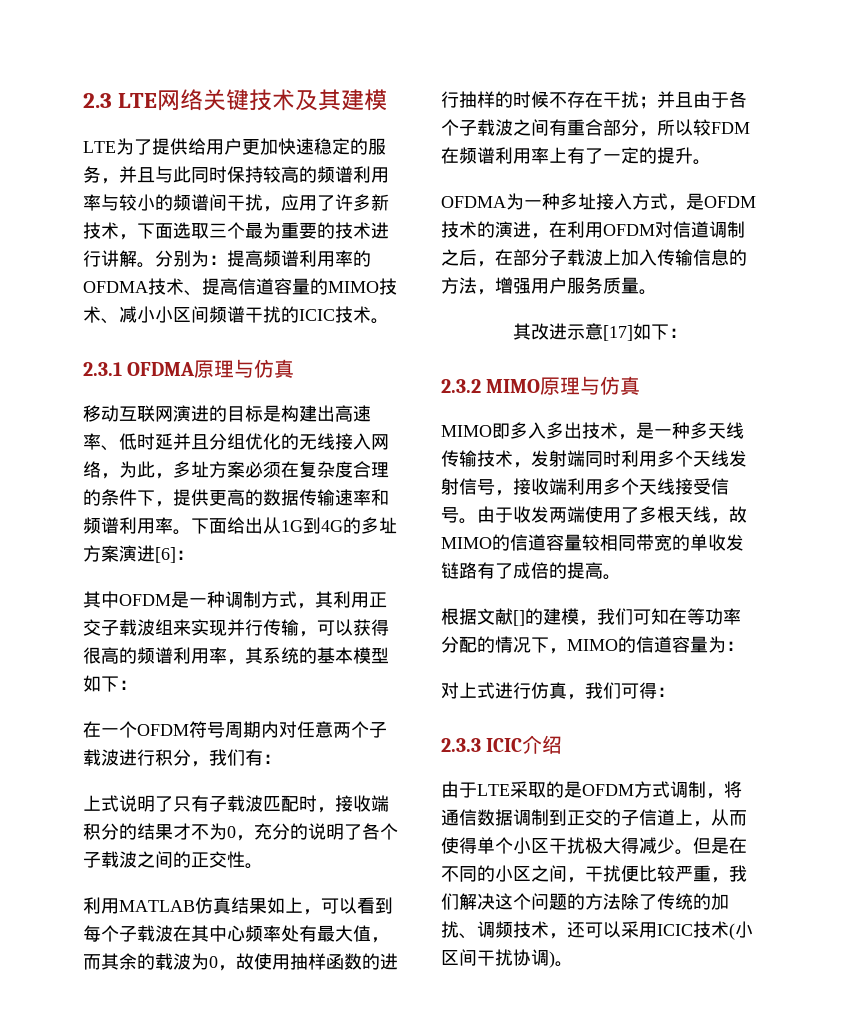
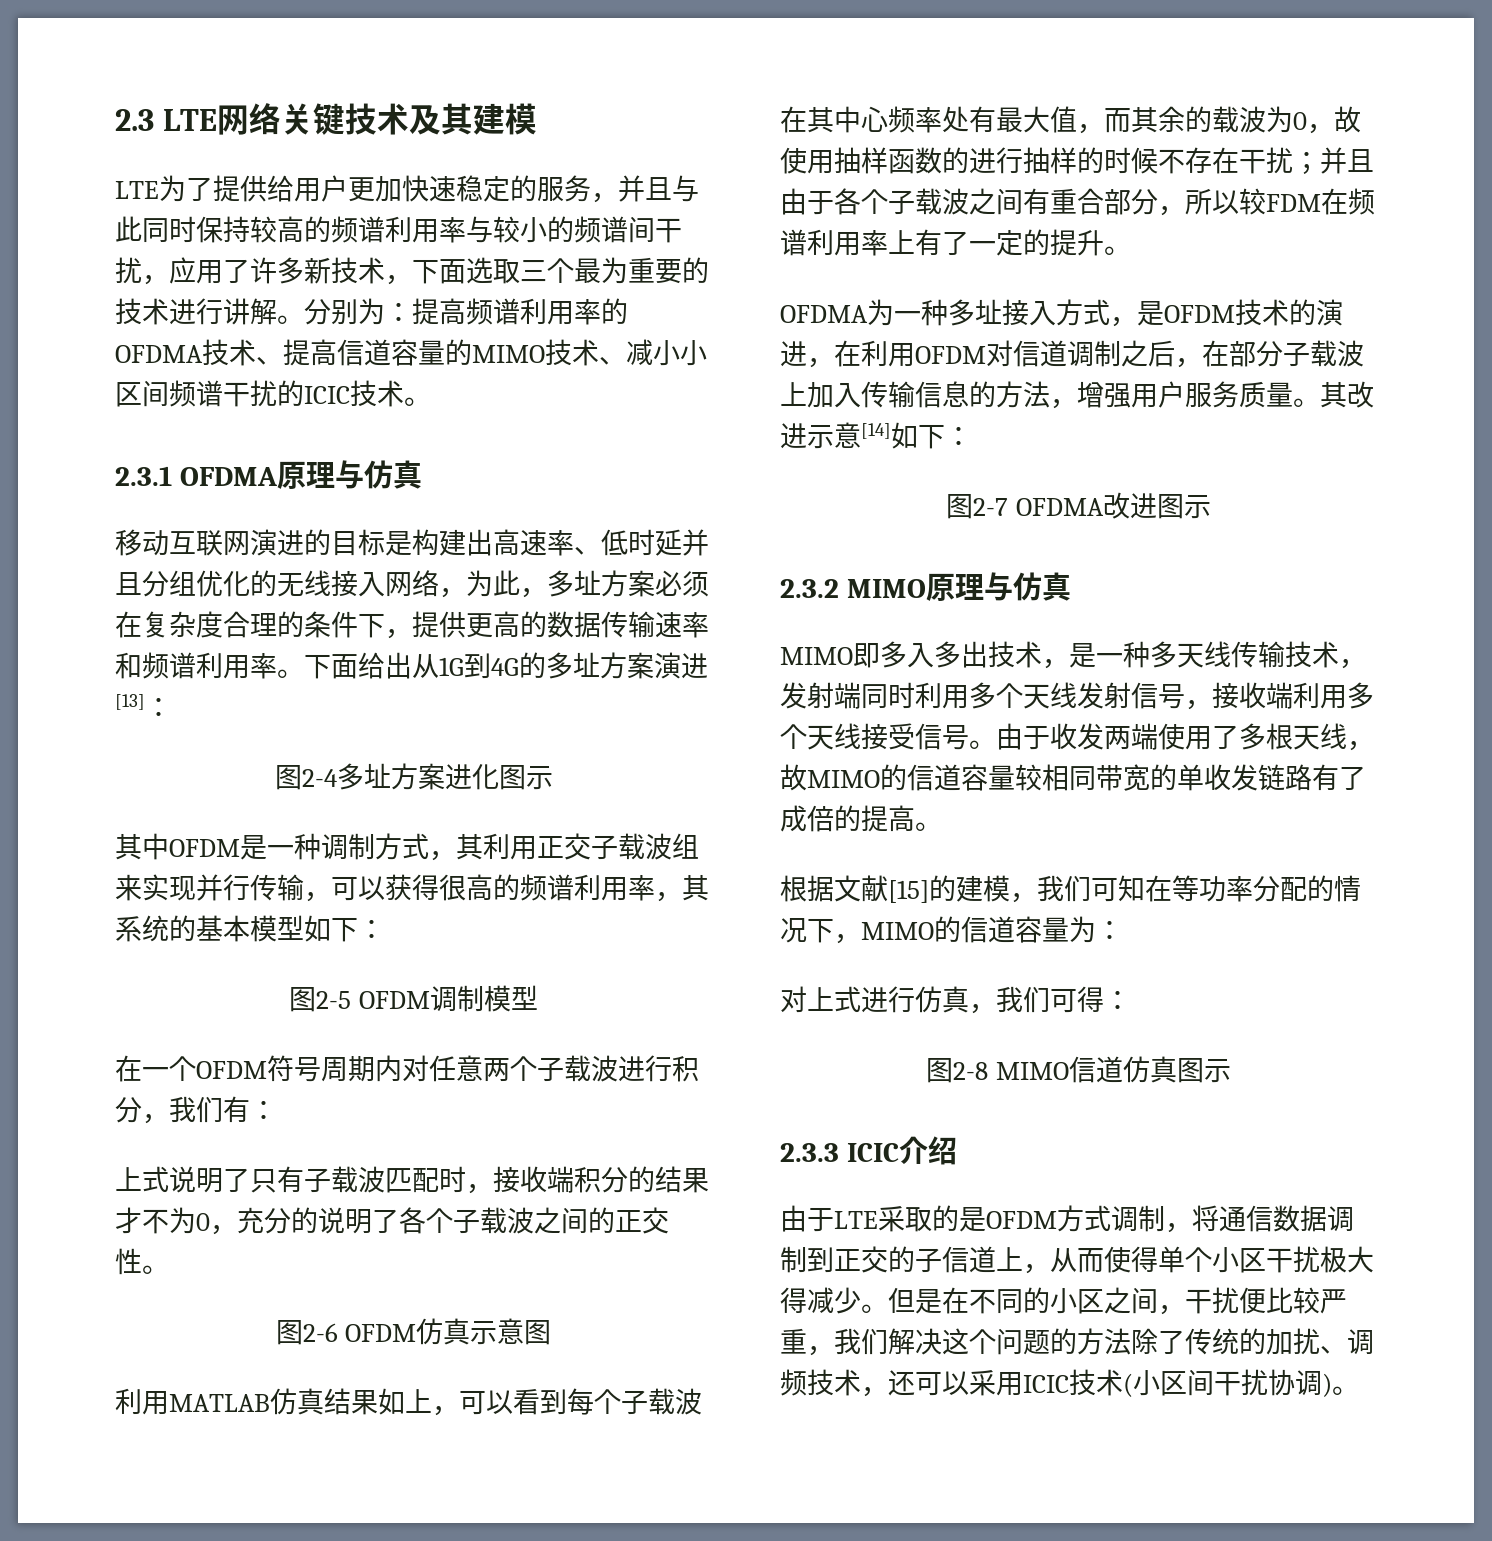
- 下面给出从1G到4G的多址方案演进[6]：
+ 下面给出从1G到4G的多址方案演进[13]：
+ 图2-4多址方案进化图示
+ 图2-5 OFDM调制模型
+ 图2-6 OFDM仿真示意图
- OFDMA为一种多址接入方式，是OFDM技术的演进，在利用OFDM对信道调制之后，在部分子载波上加入传输信息的方法，增强用户服务质量。
- 其改进示意[17]如下：
+ OFDMA为一种多址接入方式，是OFDM技术的演进，在利用OFDM对信道调制之后，在部分子载波上加入传输信息的方法，增强用户服务质量。其改进示意[14]如下：
+ 图2-7 OFDMA改进图示
- 根据文献[]的建模，我们可知在等功率分配的情况下，MIMO的信道容量为：
+ 根据文献[15]的建模，我们可知在等功率分配的情况下，MIMO的信道容量为：
+ 图2-8 MIMO信道仿真图示

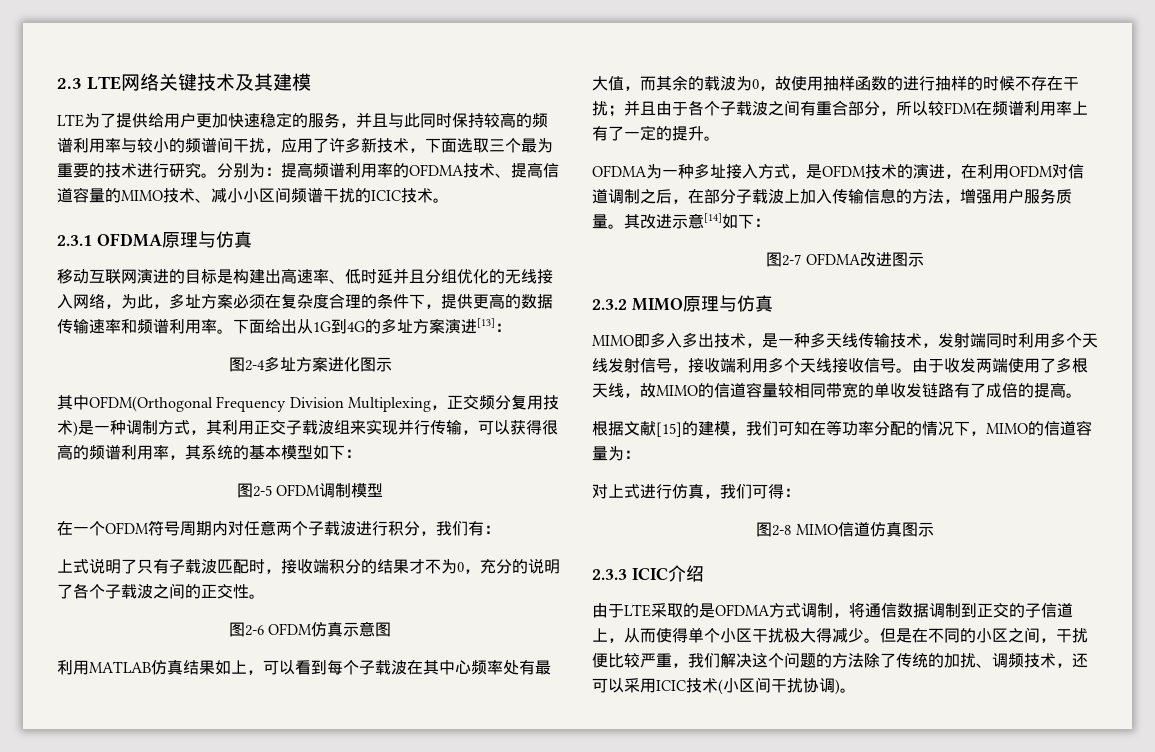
- LTE为了提供给用户更加快速稳定的服务，并且与此同时保持较高的频谱利用率与较小的频谱间干扰，应用了许多新技术，下面选取三个最为重要的技术进行讲解。
+ LTE为了提供给用户更加快速稳定的服务，并且与此同时保持较高的频谱利用率与较小的频谱间干扰，应用了许多新技术，下面选取三个最为重要的技术进行研究。
- 其中OFDM是一种调制方式，其利用正交子载波组来实现并行传输，可以获得很高的频谱利用率，其系统的基本模型如下：
+ 其中OFDM(Orthogonal Frequency Division Multiplexing，正交频分复用技术)是一种调制方式，其利用正交子载波组来实现并行传输，可以获得很高的频谱利用率，其系统的基本模型如下：
- MIMO即多入多出技术，是一种多天线传输技术，发射端同时利用多个天线发射信号，接收端利用多个天线接受信号。
+ MIMO即多入多出技术，是一种多天线传输技术，发射端同时利用多个天线发射信号，接收端利用多个天线接收信号。
- 由于LTE采取的是OFDM方式调制，将通信数据调制到正交的子信道上，从而使得单个小区干扰极大得减少。
+ 由于LTE采取的是OFDMA方式调制，将通信数据调制到正交的子信道上，从而使得单个小区干扰极大得减少。

